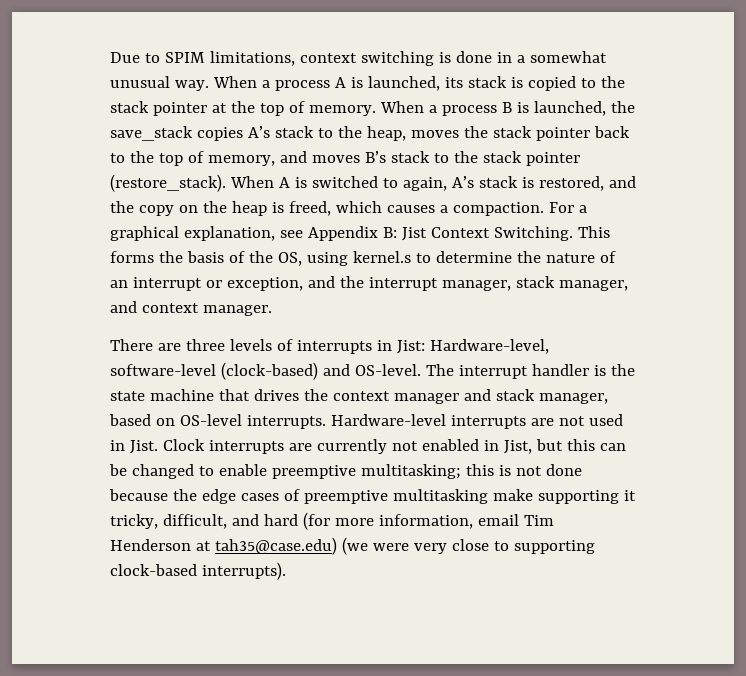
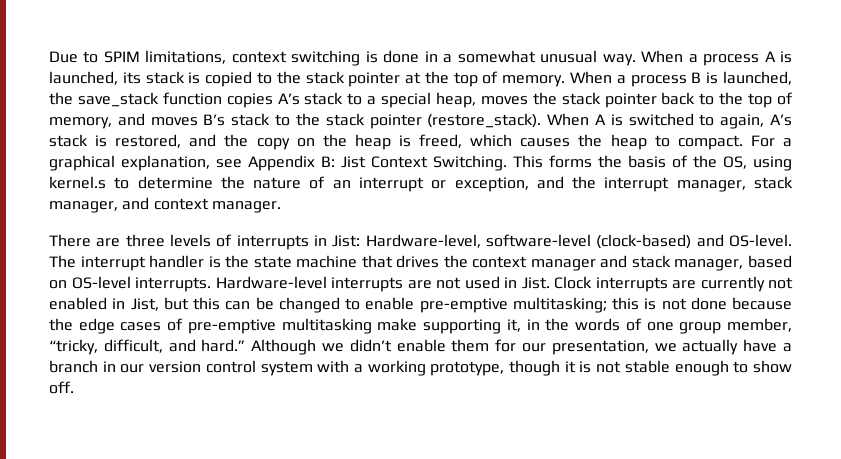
- When a process B is launched, the save_stack copies A’s stack to the heap, moves the stack pointer back to the top of memory, and moves B’s stack to the stack pointer (restore_stack).
+ When a process B is launched, the save_stack function copies A’s stack to a special heap, moves the stack pointer back to the top of memory, and moves B’s stack to the stack pointer (restore_stack).
- When A is switched to again, A’s stack is restored, and the copy on the heap is freed, which causes a compaction.
+ When A is switched to again, A’s stack is restored, and the copy on the heap is freed, which causes the heap to compact.
- Clock interrupts are currently not enabled in Jist, but this can be changed to enable preemptive multitasking; this is not done because the edge cases of preemptive multitasking make supporting it tricky, difficult, and hard (for more information, email Tim Henderson at tah35@case.edu) (we were very close to supporting clock-based interrupts).
+ Clock interrupts are currently not enabled in Jist, but this can be changed to enable pre-emptive multitasking; this is not done because the edge cases of pre-emptive multitasking make supporting it, in the words of one group member, “tricky, difficult, and hard.” Although we didn’t enable them for our presentation, we actually have a branch in our version control system with a working prototype, though it is not stable enough to show off.

